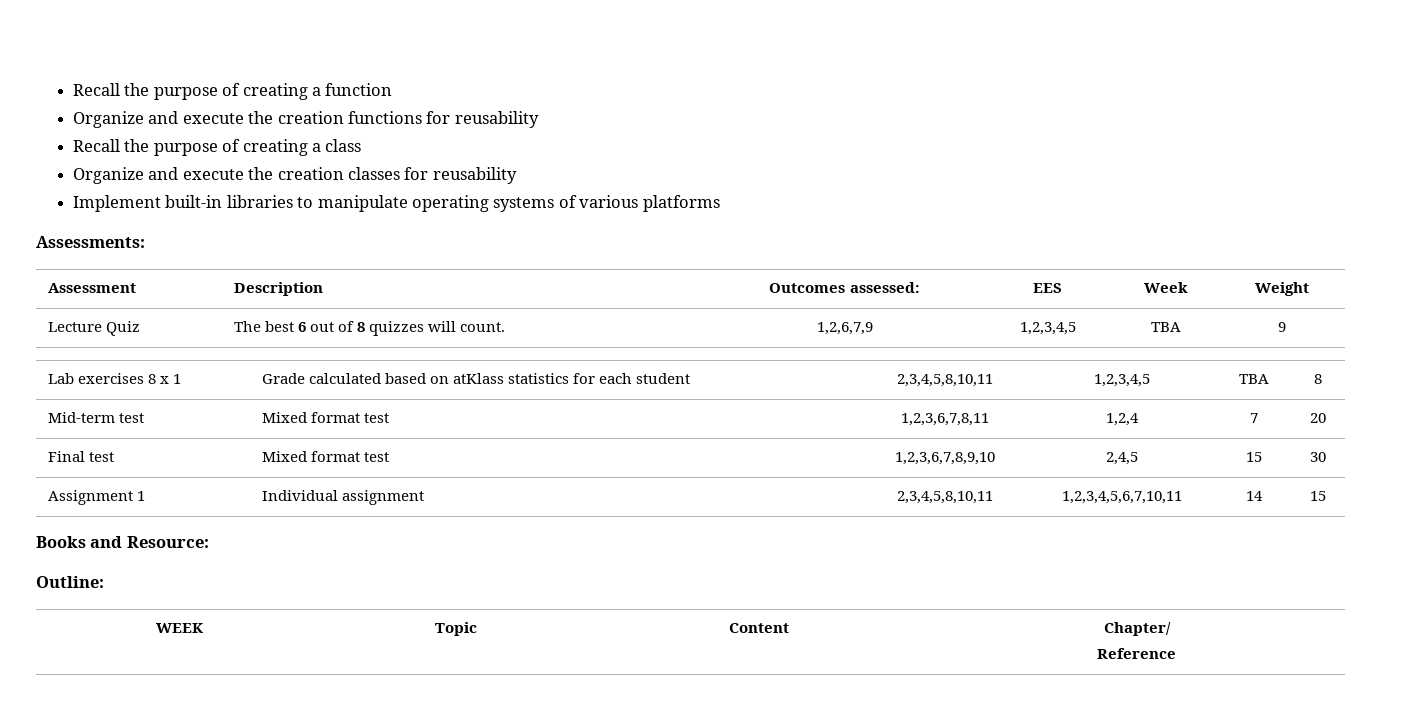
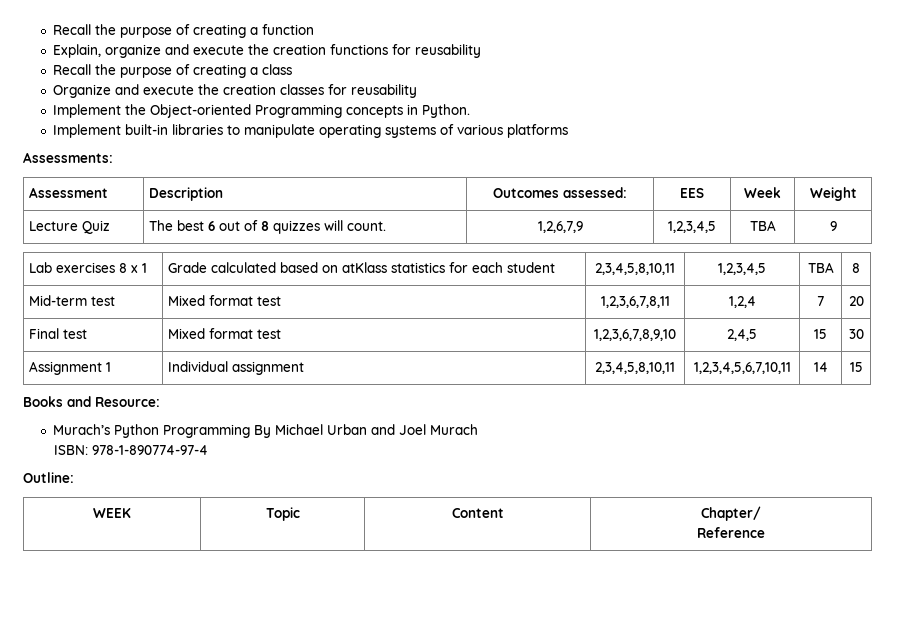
- Organize and execute the creation functions for reusability
+ Explain, organize and execute the creation functions for reusability
+ Implement the Object-oriented Programming concepts in Python.
+ Murach’s Python Programming By Michael Urban and Joel Murach
+ ISBN: 978-1-890774-97-4

